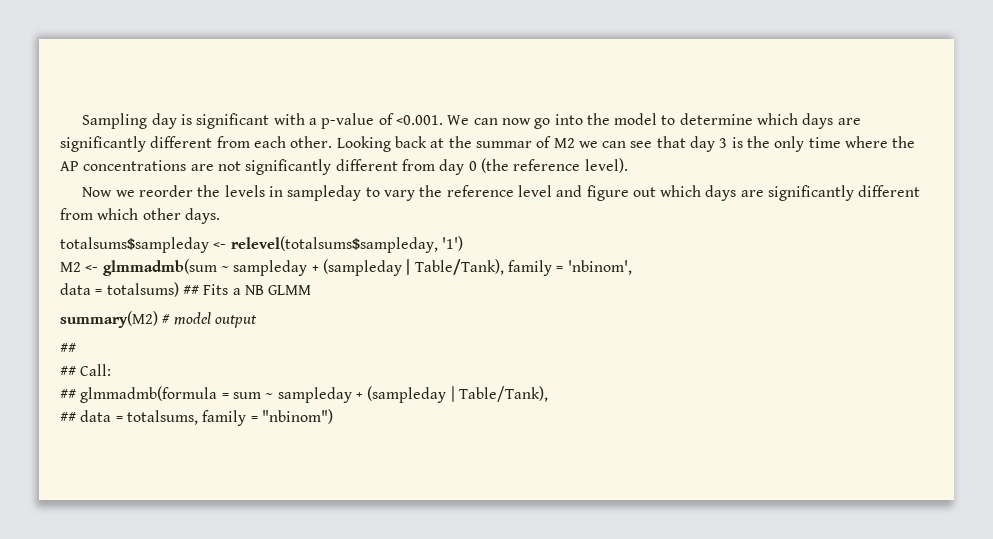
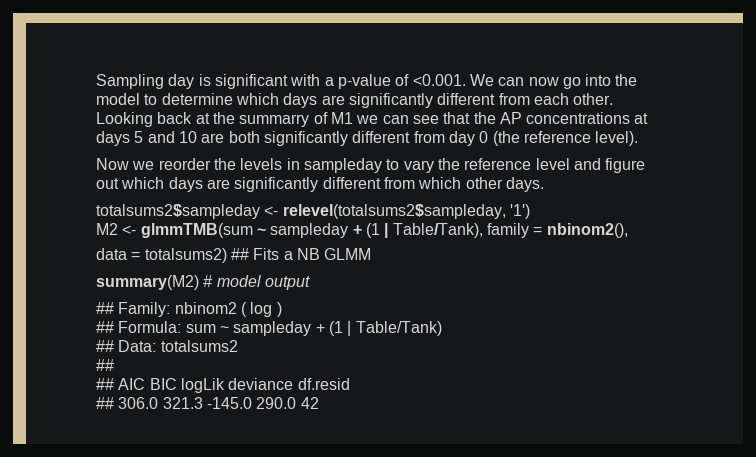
- Looking back at the summar of M2 we can see that day 3 is the only time where the AP concentrations are not significantly different from day 0 (the reference level).
+ Looking back at the summarry of M1 we can see that the AP concentrations at days 5 and 10 are both significantly different from day 0 (the reference level).
- totalsums$sampleday <- relevel(totalsums$sampleday, '1')
+ totalsums2$sampleday <- relevel(totalsums2$sampleday, '1')
- M2 <- glmmadmb(sum ~ sampleday + (sampleday | Table/Tank), family = 'nbinom',
- data = totalsums) ## Fits a NB GLMM
+ M2 <- glmmTMB(sum ~ sampleday + (1 | Table/Tank), family = nbinom2(),
+ data = totalsums2) ## Fits a NB GLMM
  summary(M2) # model output
+ ## Family: nbinom2 ( log )
+ ## Formula: sum ~ sampleday + (1 | Table/Tank)
+ ## Data: totalsums2
  ##
- ## Call:
- ## glmmadmb(formula = sum ~ sampleday + (sampleday | Table/Tank),
- ## data = totalsums, family = "nbinom")
+ ## AIC BIC logLik deviance df.resid
+ ## 306.0 321.3 -145.0 290.0 42

